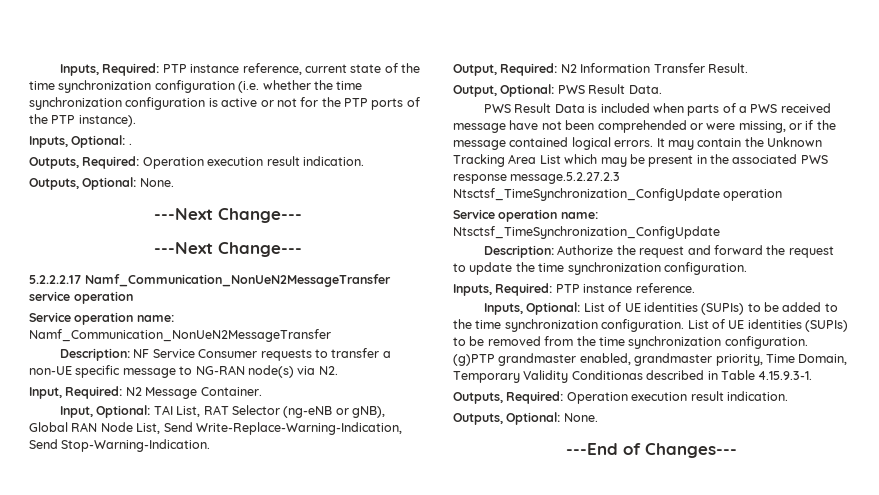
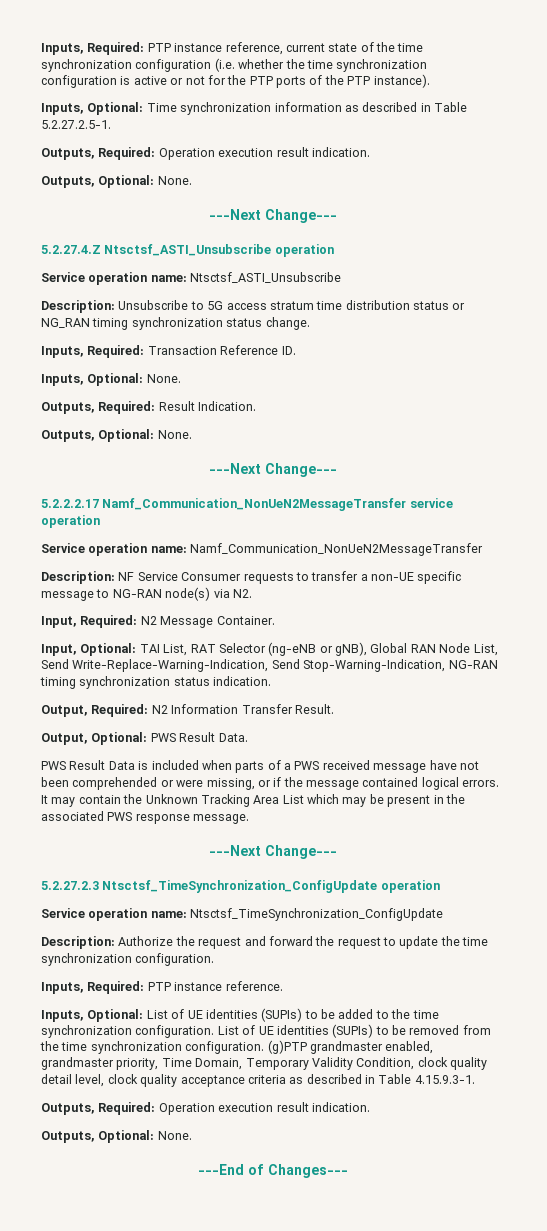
- Inputs, Optional: .
+ Inputs, Optional: Time synchronization information as described in Table 5.2.27.2.5-1.
+ 5.2.27.4.Z Ntsctsf_ASTI_Unsubscribe operation
+ Service operation name: Ntsctsf_ASTI_Unsubscribe
+ Description: Unsubscribe to 5G access stratum time distribution status or NG_RAN timing synchronization status change.
+ Inputs, Required: Transaction Reference ID.
+ Inputs, Optional: None.
+ Outputs, Required: Result Indication.
+ Outputs, Optional: None.
- Input, Optional: TAI List, RAT Selector (ng-eNB or gNB), Global RAN Node List, Send Write-Replace-Warning-Indication, Send Stop-Warning-Indication.
+ Input, Optional: TAI List, RAT Selector (ng-eNB or gNB), Global RAN Node List, Send Write-Replace-Warning-Indication, Send Stop-Warning-Indication, NG-RAN timing synchronization status indication.
- It may contain the Unknown Tracking Area List which may be present in the associated PWS response message.5.2.27.2.3 Ntsctsf_TimeSynchronization_ConfigUpdate operation
+ It may contain the Unknown Tracking Area List which may be present in the associated PWS response message.
+ ---Next Change---
+ 5.2.27.2.3 Ntsctsf_TimeSynchronization_ConfigUpdate operation
- (g)PTP grandmaster enabled, grandmaster priority, Time Domain, Temporary Validity Conditionas described in Table 4.15.9.3-1.
+ (g)PTP grandmaster enabled, grandmaster priority, Time Domain, Temporary Validity Condition, clock quality detail level, clock quality acceptance criteria as described in Table 4.15.9.3-1.

